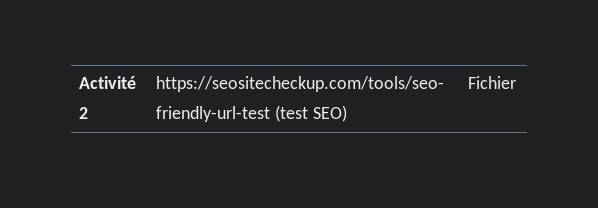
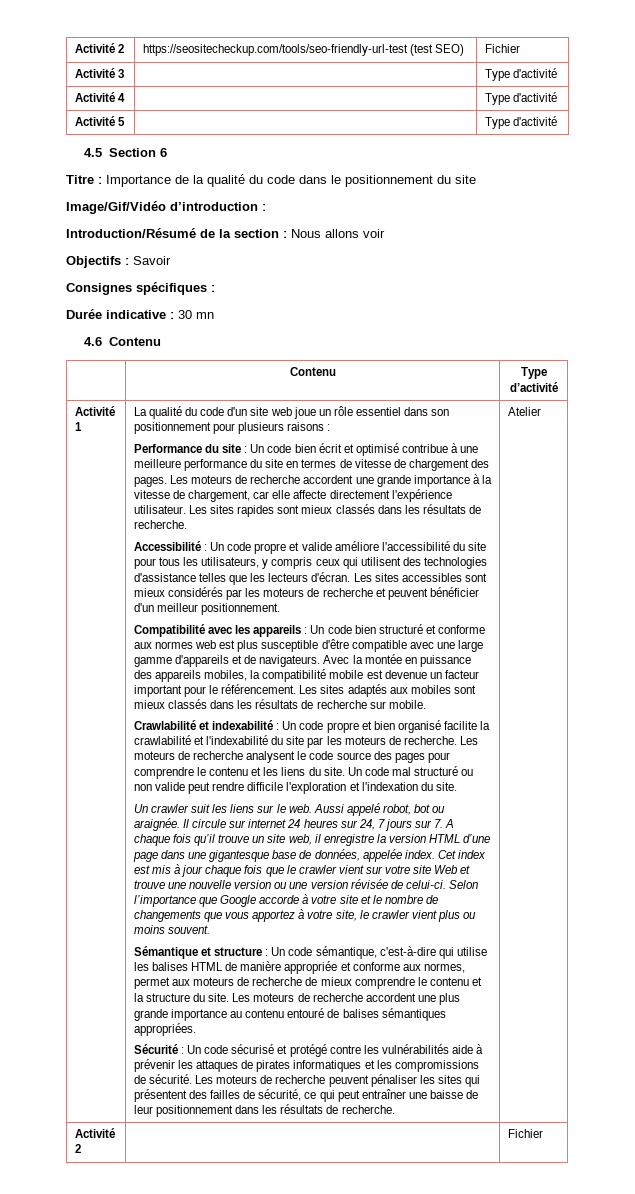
+ Activité 3 | | Type d'activité
+ Activité 4 | | Type d'activité
+ Activité 5 | | Type d'activité
+ 4.5 Section 6
+ Titre : Importance de la qualité du code dans le positionnement du site
+ Image/Gif/Vidéo d’introduction :
+ Introduction/Résumé de la section : Nous allons voir
+ Objectifs : Savoir
+ Consignes spécifiques :
+ Durée indicative : 30 mn
+ 4.6 Contenu
+ | Contenu | Type d’activité
+ Activité 1 | La qualité du code d'un site web joue un rôle essentiel dans son positionnement pour plusieurs raisons :
+ Performance du site : Un code bien écrit et optimisé contribue à une meilleure performance du site en termes de vitesse de chargement des pages. Les moteurs de recherche accordent une grande importance à la vitesse de chargement, car elle affecte directement l'expérience utilisateur. Les sites rapides sont mieux classés dans les résultats de recherche.
+ Accessibilité : Un code propre et valide améliore l'accessibilité du site pour tous les utilisateurs, y compris ceux qui utilisent des technologies d'assistance telles que les lecteurs d'écran. Les sites accessibles sont mieux considérés par les moteurs de recherche et peuvent bénéficier d'un meilleur positionnement.
+ Compatibilité avec les appareils : Un code bien structuré et conforme aux normes web est plus susceptible d'être compatible avec une large gamme d'appareils et de navigateurs. Avec la montée en puissance des appareils mobiles, la compatibilité mobile est devenue un facteur important pour le référencement. Les sites adaptés aux mobiles sont mieux classés dans les résultats de recherche sur mobile.
+ Crawlabilité et indexabilité : Un code propre et bien organisé facilite la crawlabilité et l'indexabilité du site par les moteurs de recherche. Les moteurs de recherche analysent le code source des pages pour comprendre le contenu et les liens du site. Un code mal structuré ou non valide peut rendre difficile l'exploration et l'indexation du site.
+ Un crawler suit les liens sur le web. Aussi appelé robot, bot ou araignée. Il circule sur internet 24 heures sur 24, 7 jours sur 7. A chaque fois qu’il trouve un site web, il enregistre la version HTML d’une page dans une gigantesque base de données, appelée index. Cet index est mis à jour chaque fois que le crawler vient sur votre site Web et trouve une nouvelle version ou une version révisée de celui-ci. Selon l’importance que Google accorde à votre site et le nombre de changements que vous apportez à votre site, le crawler vient plus ou moins souvent.
+ Sémantique et structure : Un code sémantique, c'est-à-dire qui utilise les balises HTML de manière appropriée et conforme aux normes, permet aux moteurs de recherche de mieux comprendre le contenu et la structure du site. Les moteurs de recherche accordent une plus grande importance au contenu entouré de balises sémantiques appropriées.
+ Sécurité : Un code sécurisé et protégé contre les vulnérabilités aide à prévenir les attaques de pirates informatiques et les compromissions de sécurité. Les moteurs de recherche peuvent pénaliser les sites qui présentent des failles de sécurité, ce qui peut entraîner une baisse de leur positionnement dans les résultats de recherche. | Atelier
+ Activité 2 | | Fichier

